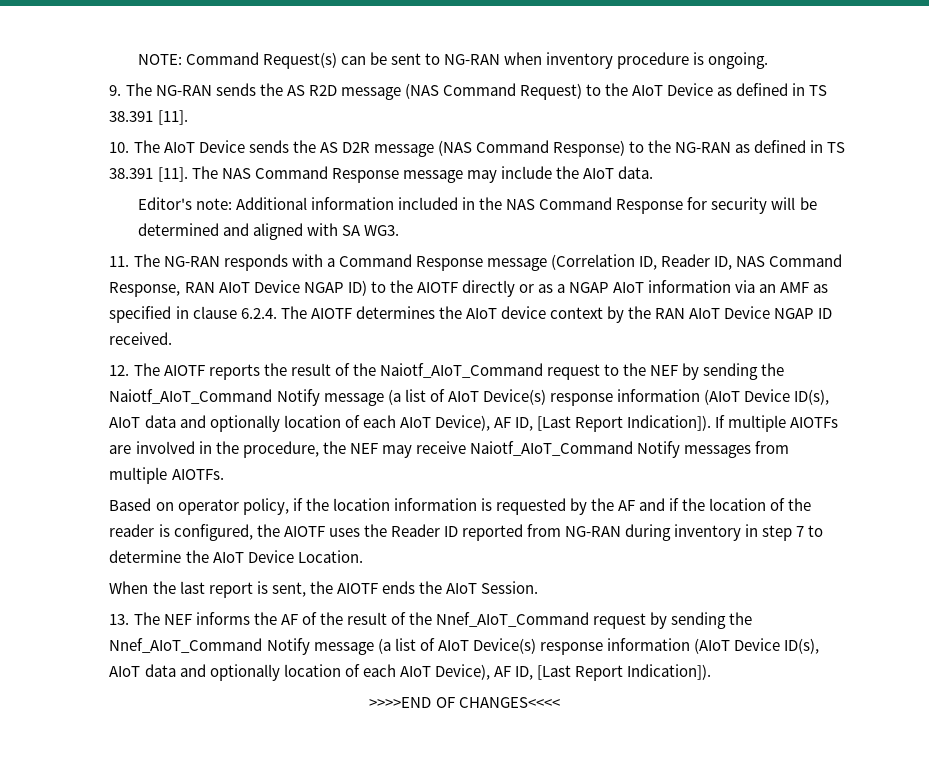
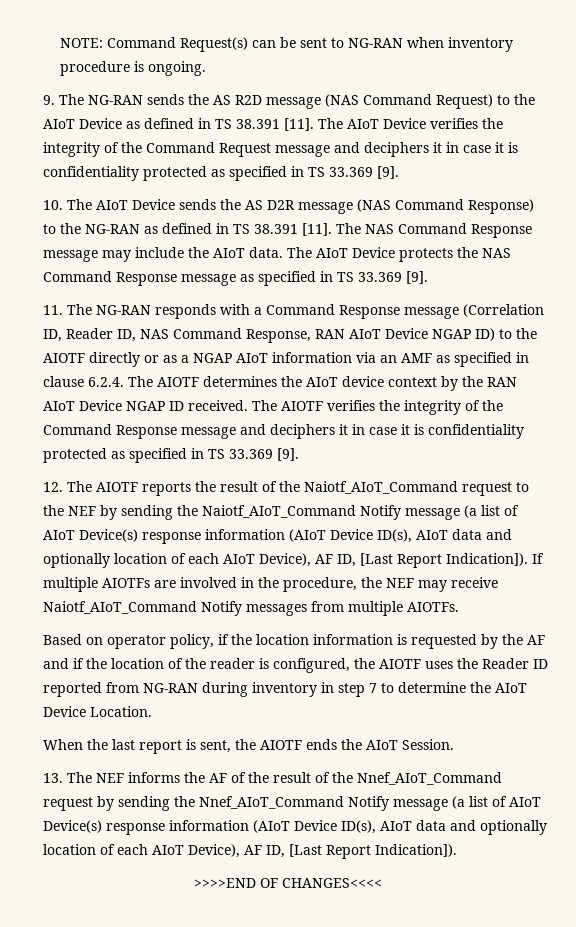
+ The AIoT Device verifies the integrity of the Command Request message and deciphers it in case it is confidentiality protected as specified in TS 33.369 [9].
- The NAS Command Response message may include the AIoT data.
- Editor's note: Additional information included in the NAS Command Response for security will be determined and aligned with SA WG3.
+ The NAS Command Response message may include the AIoT data. The AIoT Device protects the NAS Command Response message as specified in TS 33.369 [9].
+ The AIOTF verifies the integrity of the Command Response message and deciphers it in case it is confidentiality protected as specified in TS 33.369 [9].

